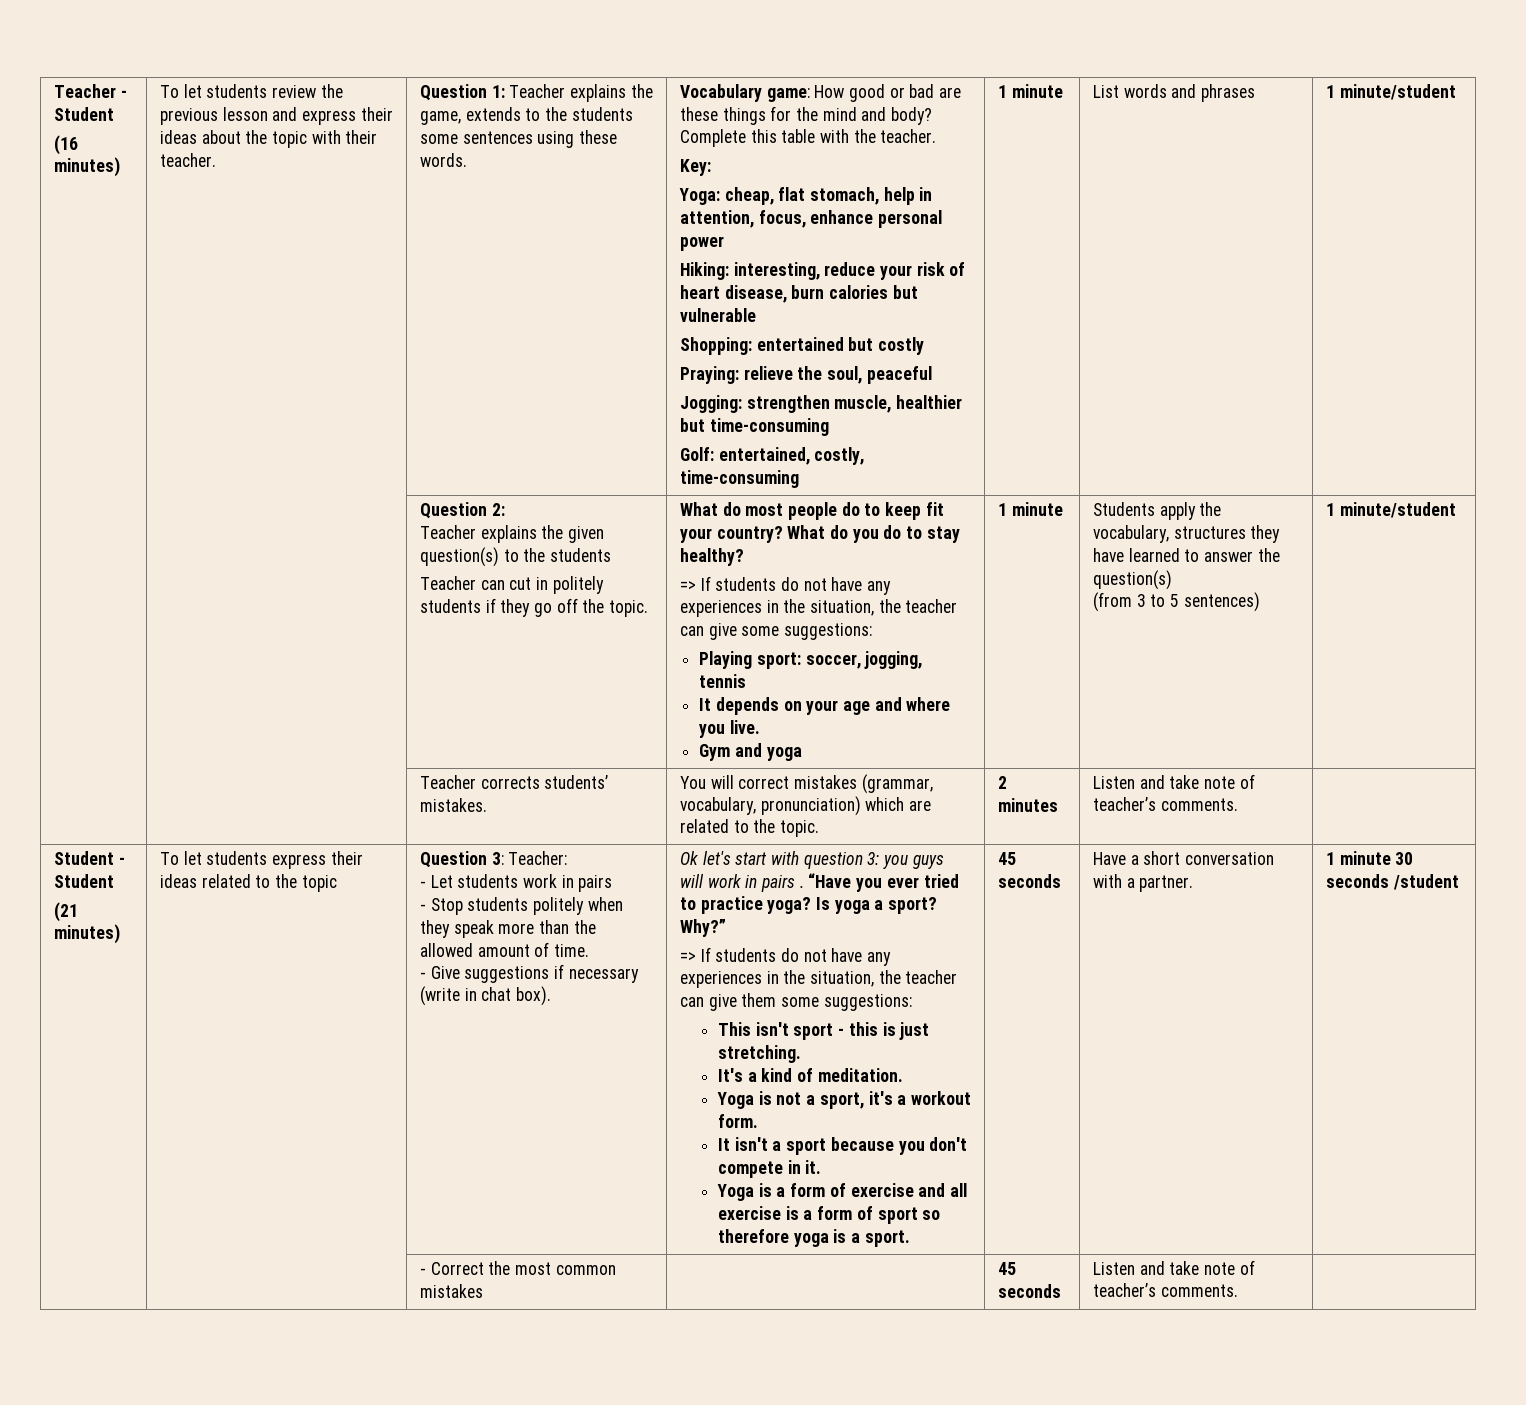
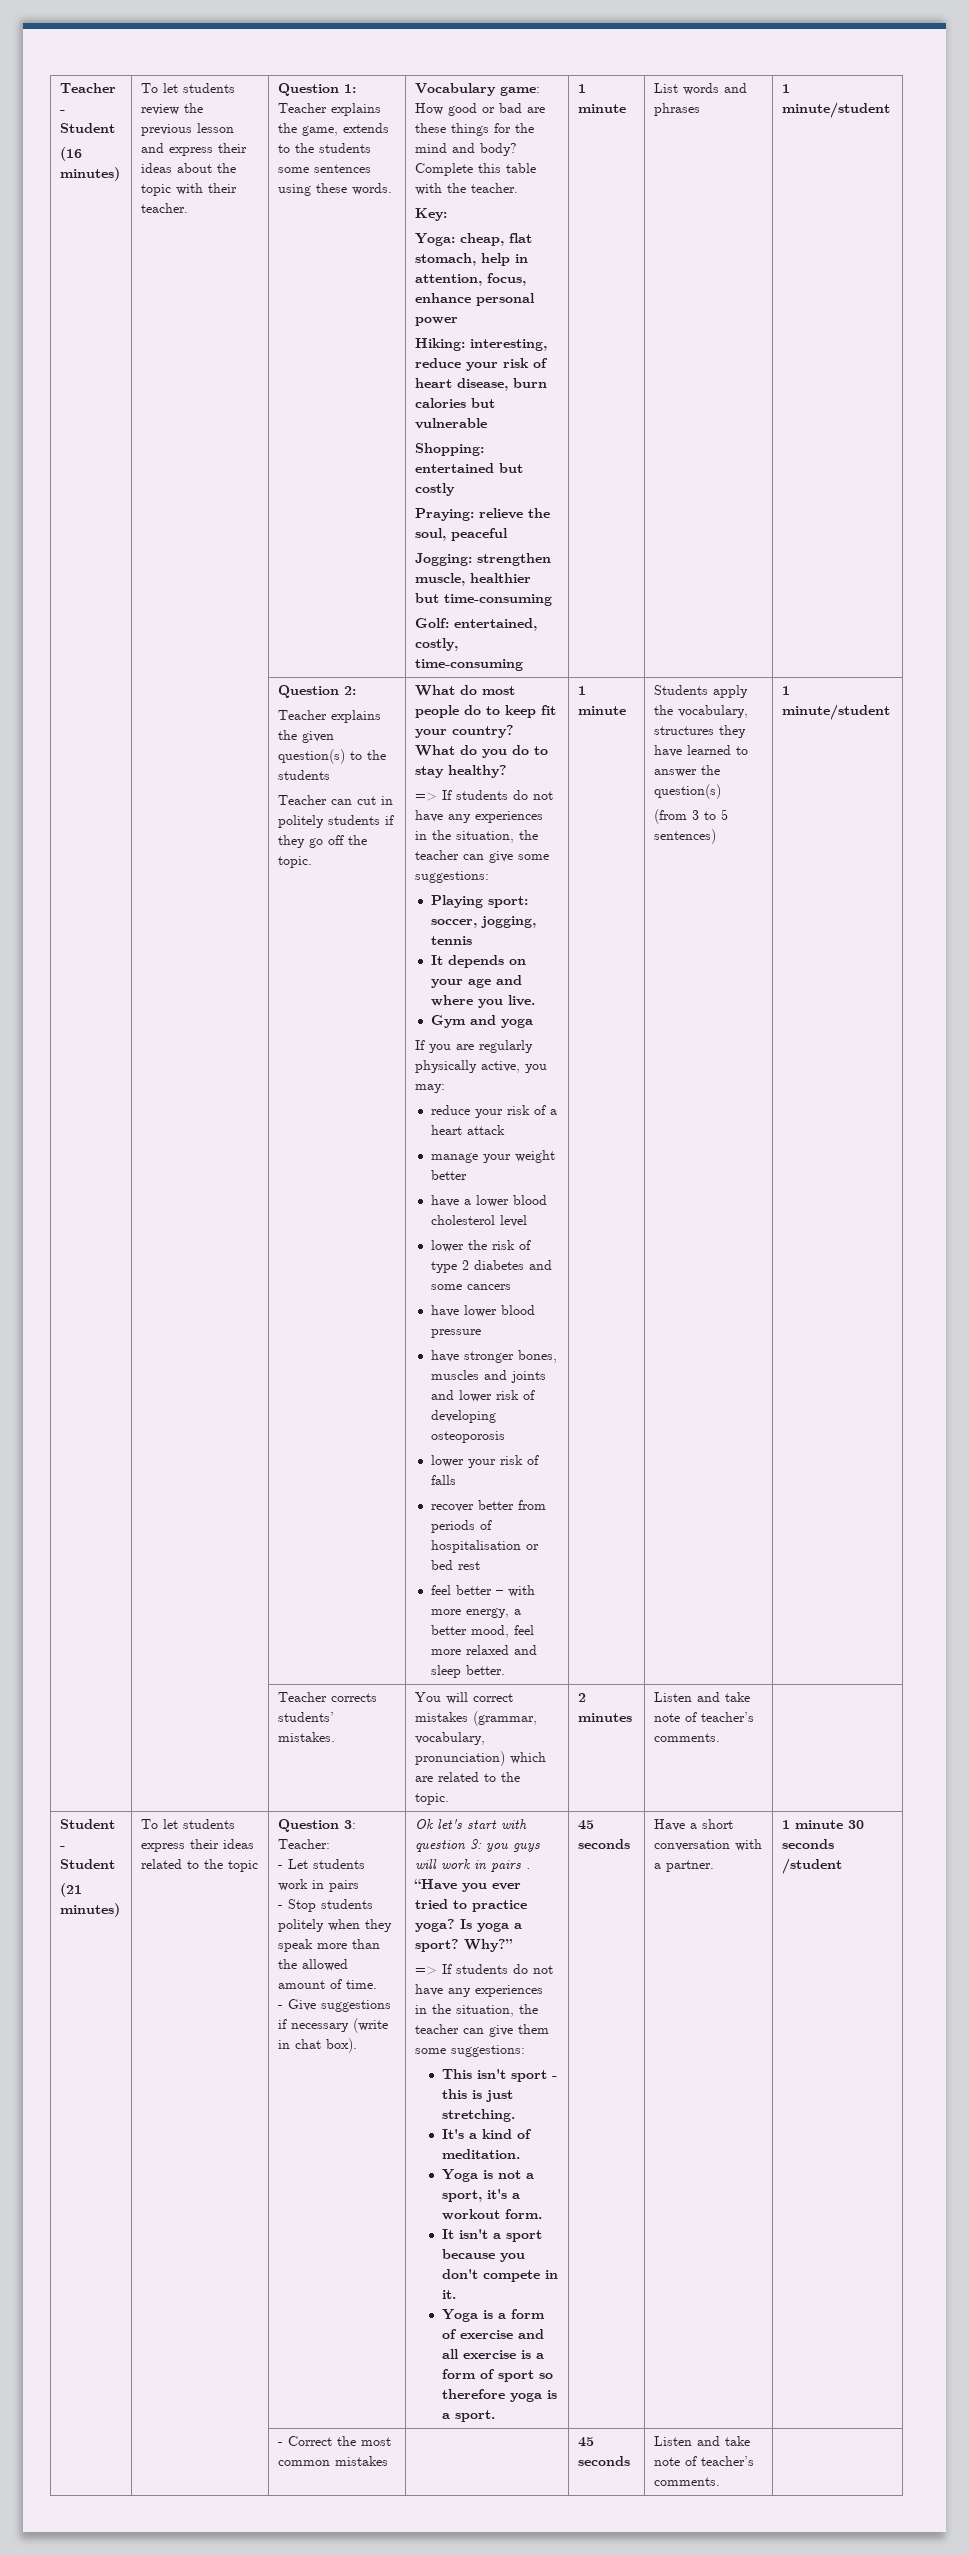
+ If you are regularly physically active, you may:
+ reduce your risk of a heart attack
+ manage your weight better
+ have a lower blood cholesterol level
+ lower the risk of type 2 diabetes and some cancers
+ have lower blood pressure
+ have stronger bones, muscles and joints and lower risk of developing osteoporosis
+ lower your risk of falls
+ recover better from periods of hospitalisation or bed rest
+ feel better – with more energy, a better mood, feel more relaxed and sleep better.

